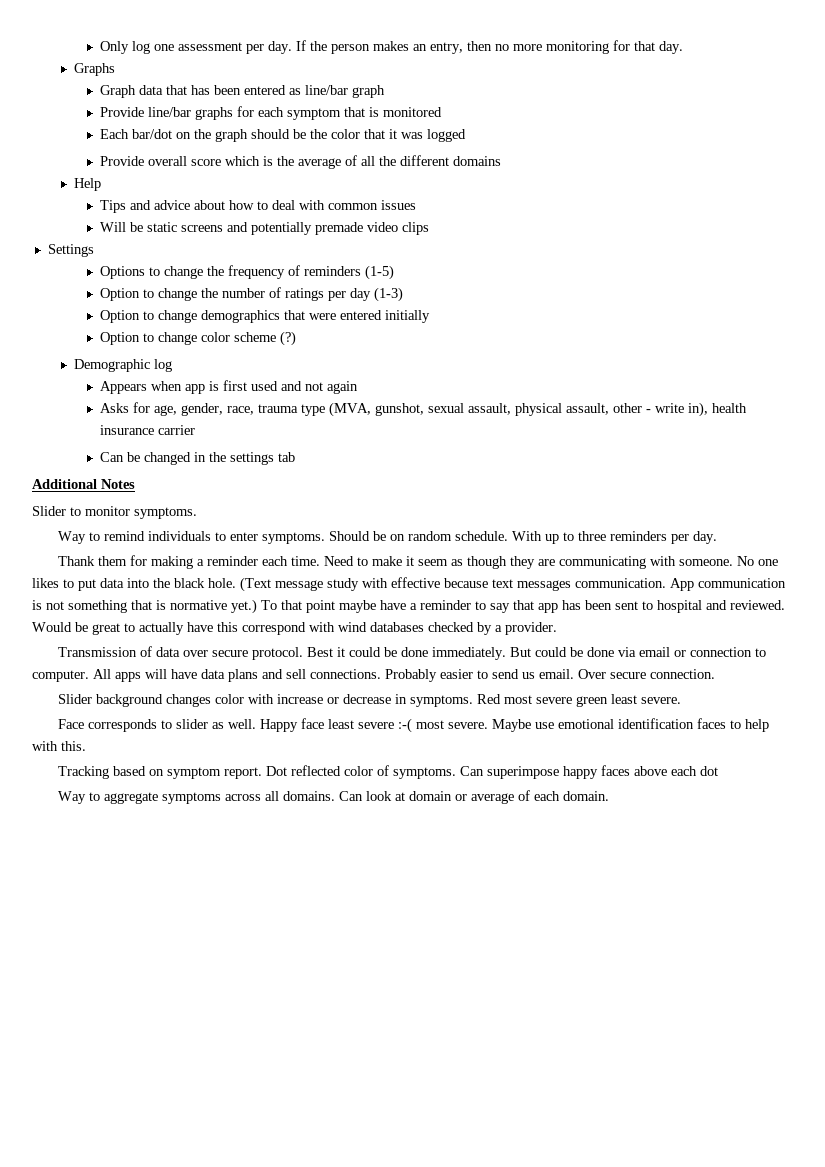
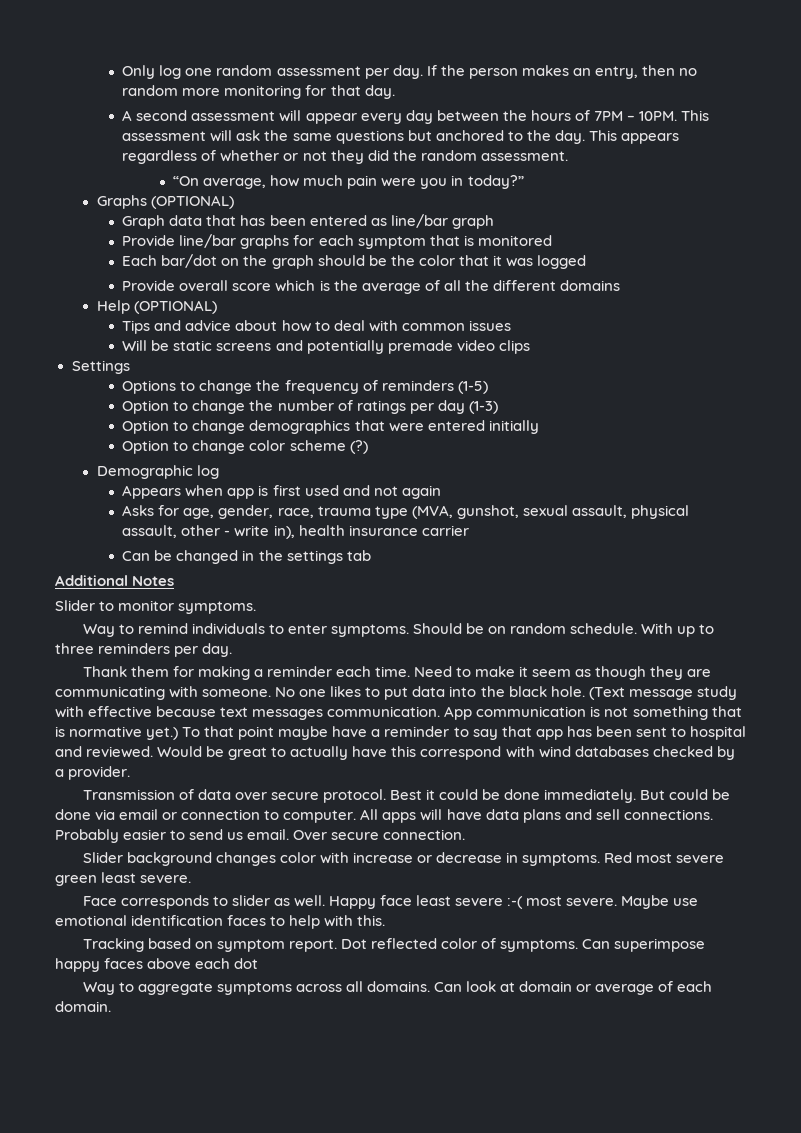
- Only log one assessment per day.
+ Only log one random assessment per day.
- If the person makes an entry, then no more monitoring for that day.
+ If the person makes an entry, then no random more monitoring for that day.
+ A second assessment will appear every day between the hours of 7PM – 10PM. This assessment will ask the same questions but anchored to the day. This appears regardless of whether or not they did the random assessment.
+ “On average, how much pain were you in today?”
- Graphs
+ Graphs (OPTIONAL)
- Help
+ Help (OPTIONAL)

